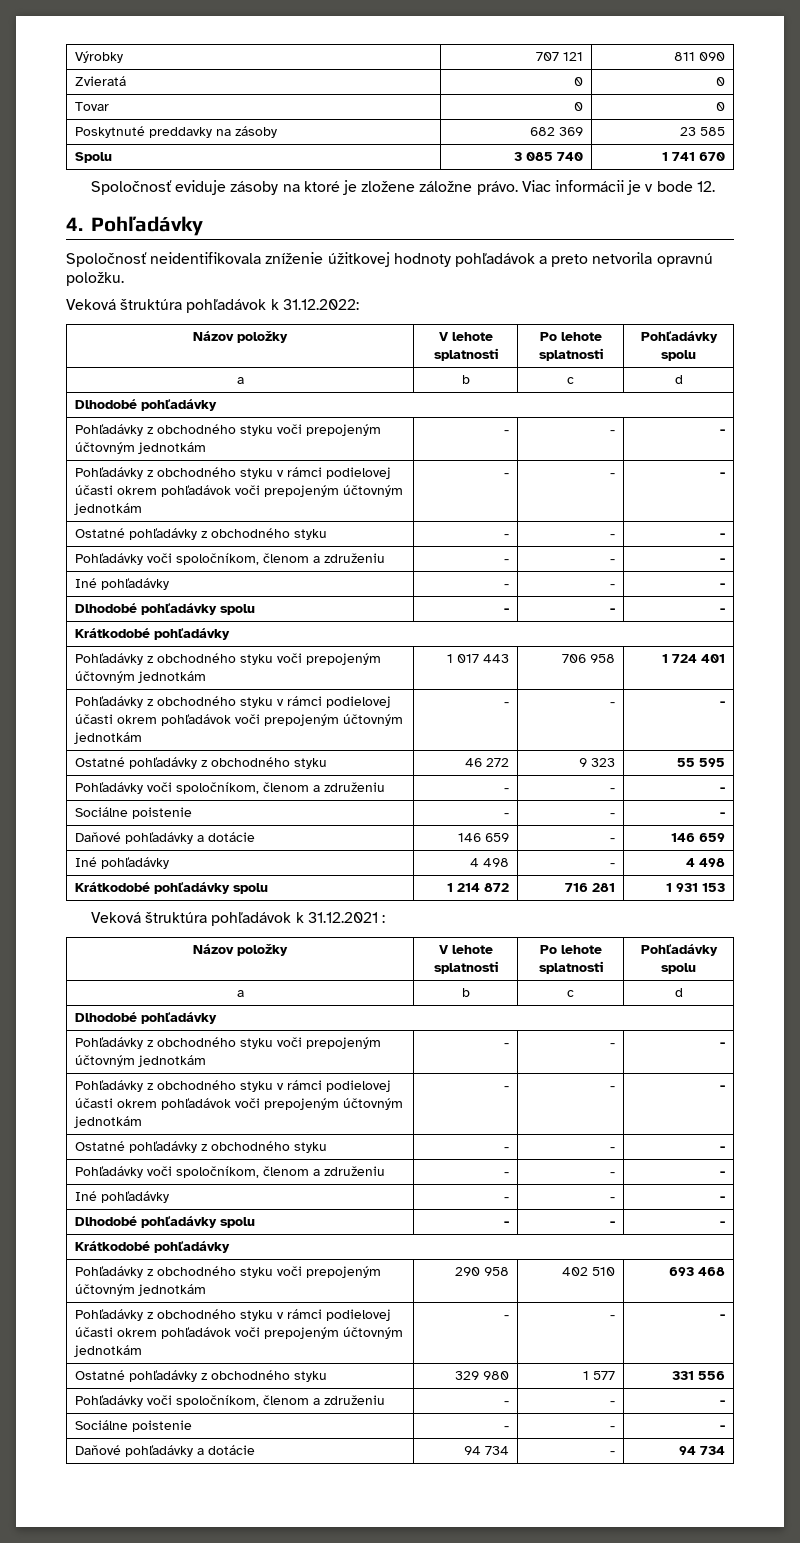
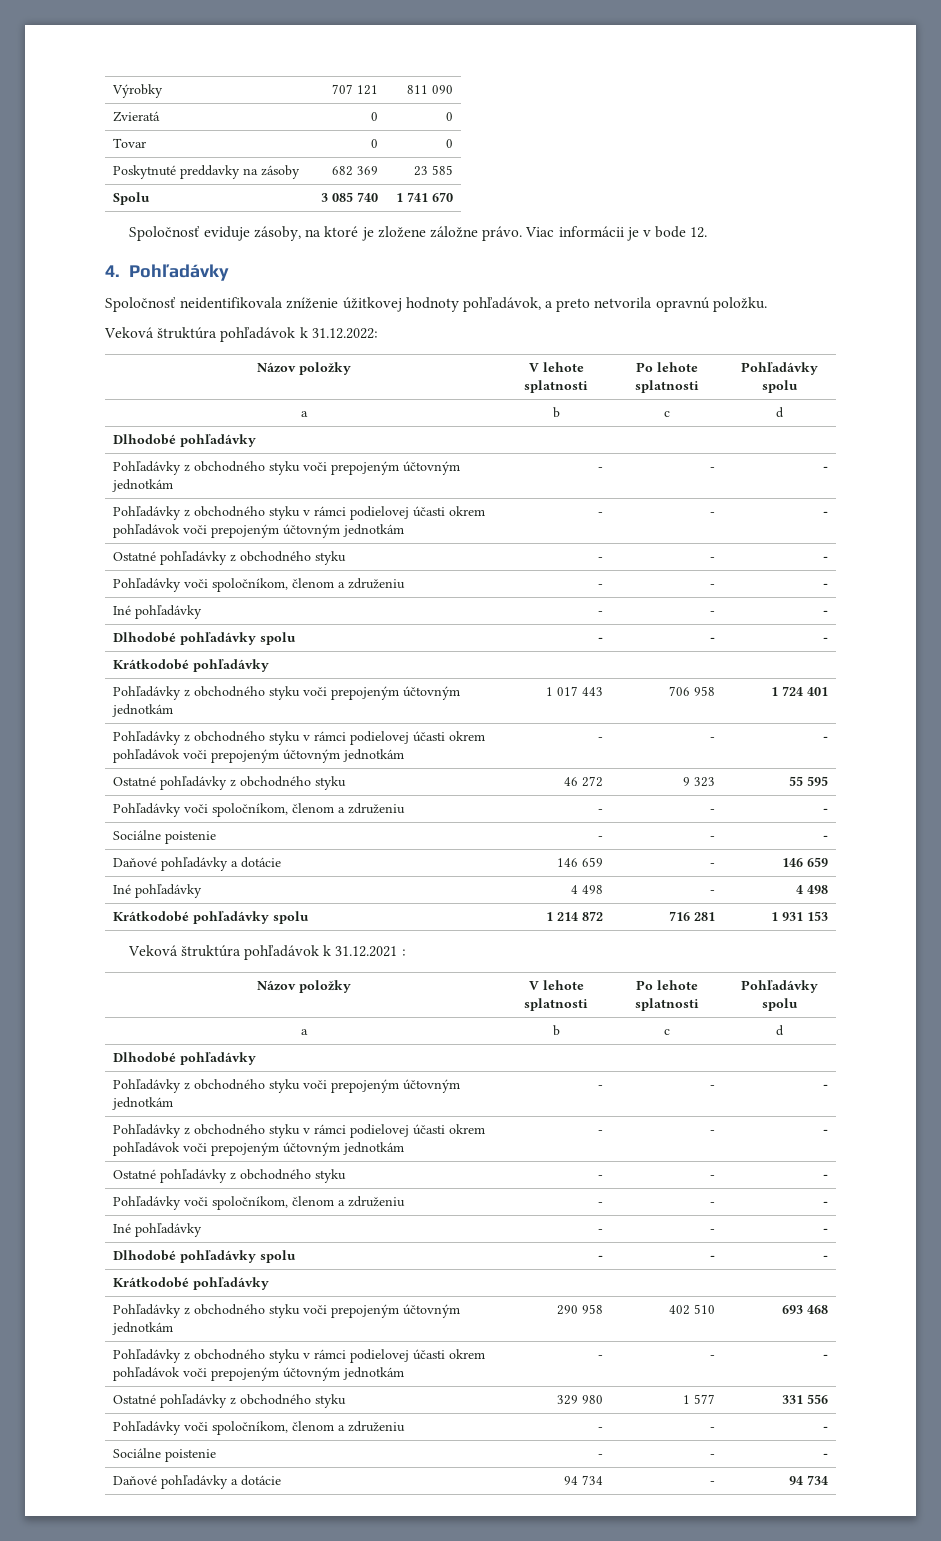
- Spoločnosť eviduje zásoby na ktoré je zložene záložne právo.
+ Spoločnosť eviduje zásoby, na ktoré je zložene záložne právo.
- Spoločnosť neidentifikovala zníženie úžitkovej hodnoty pohľadávok a preto netvorila opravnú položku.
+ Spoločnosť neidentifikovala zníženie úžitkovej hodnoty pohľadávok, a preto netvorila opravnú položku.

